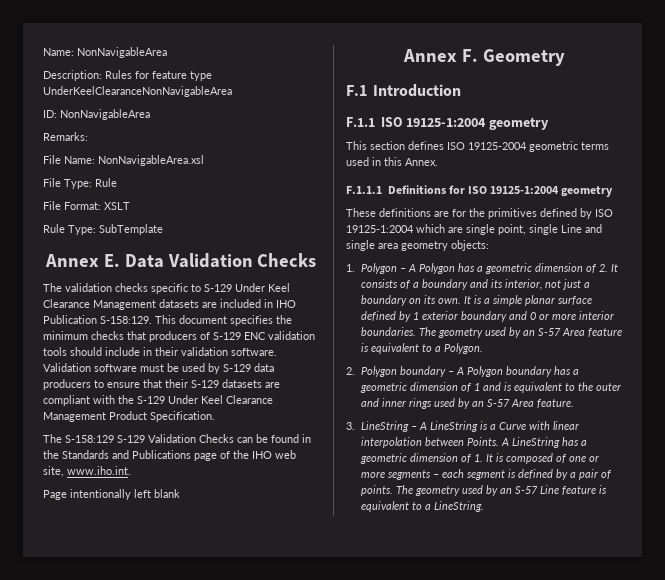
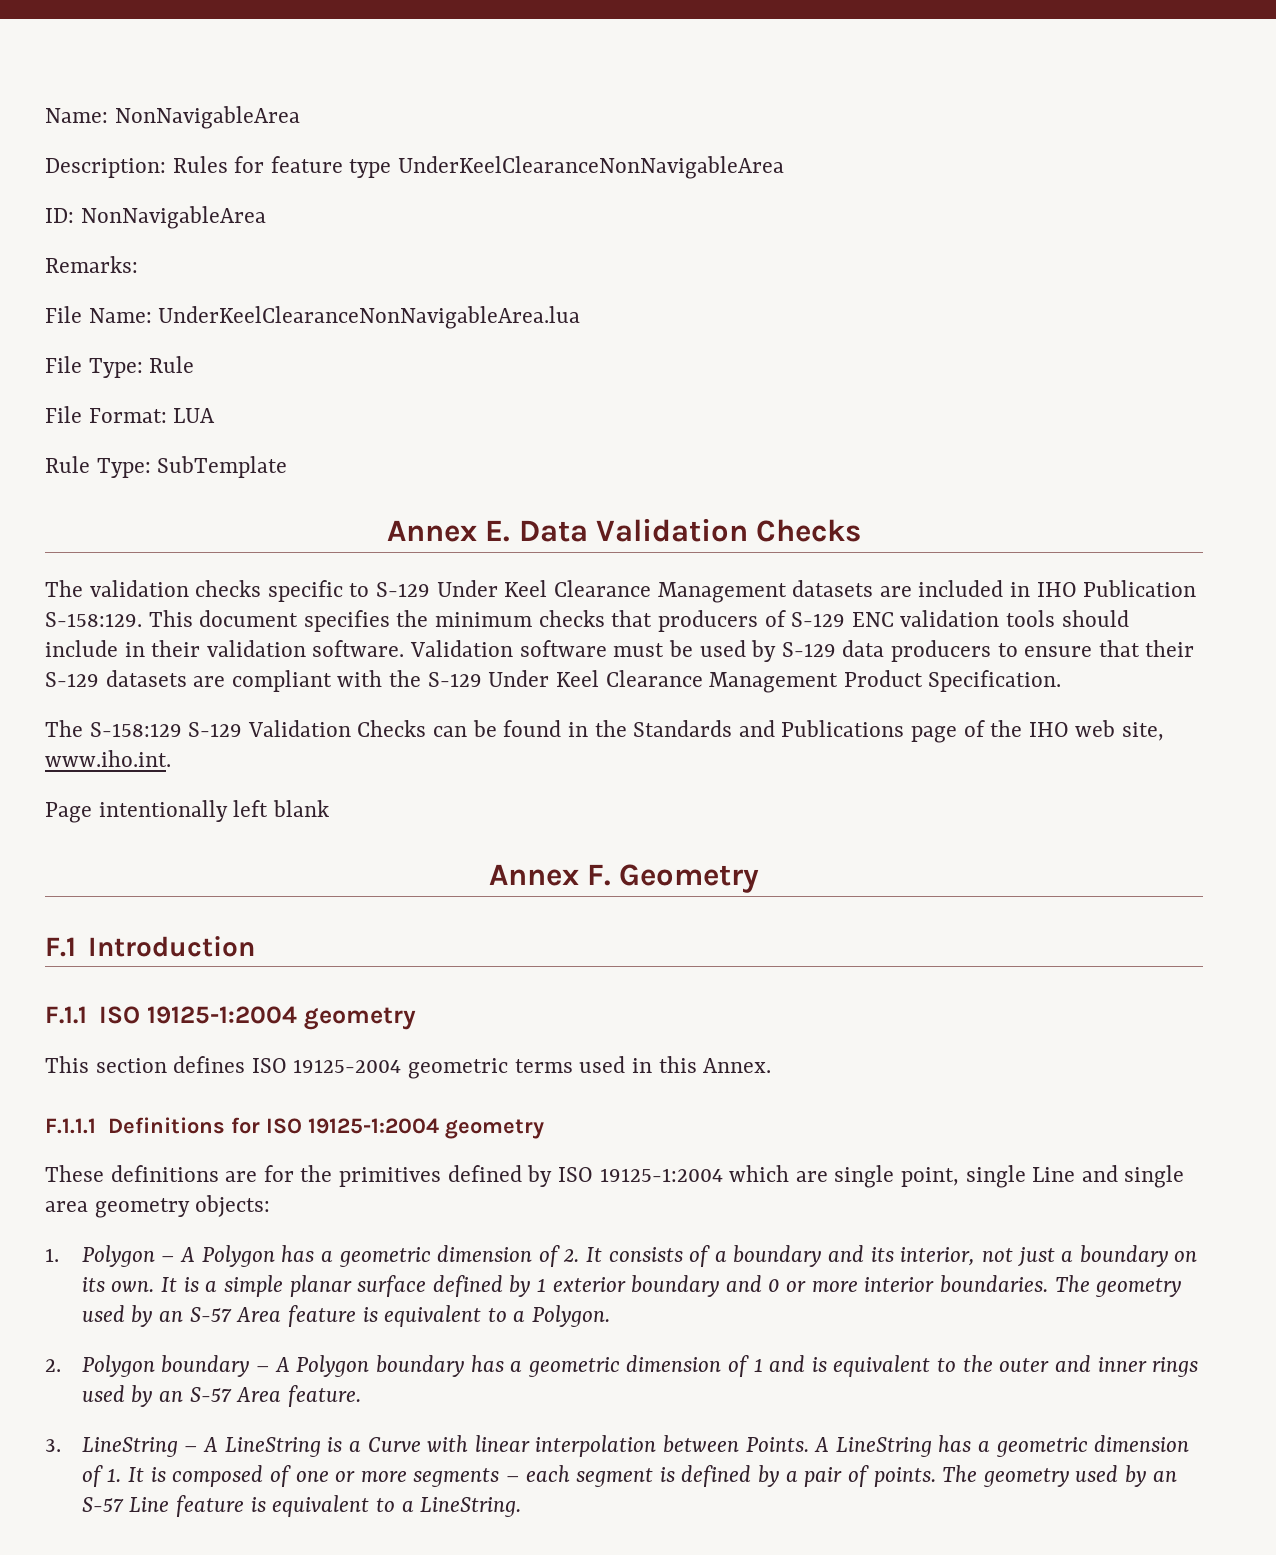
- File Name: NonNavigableArea.xsl
+ File Name: UnderKeelClearanceNonNavigableArea.lua
- File Format: XSLT
+ File Format: LUA

